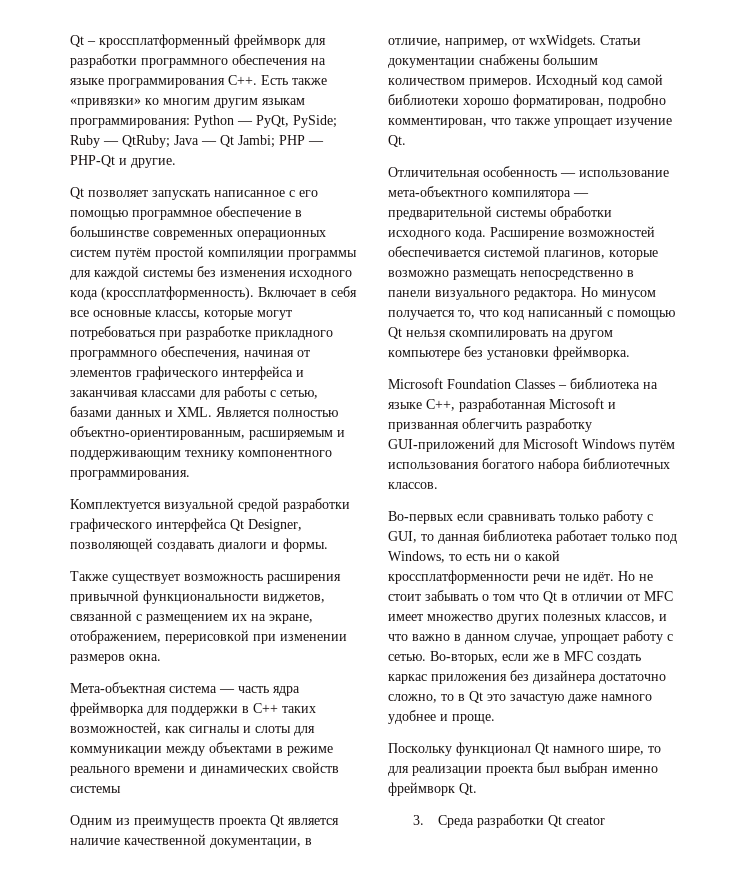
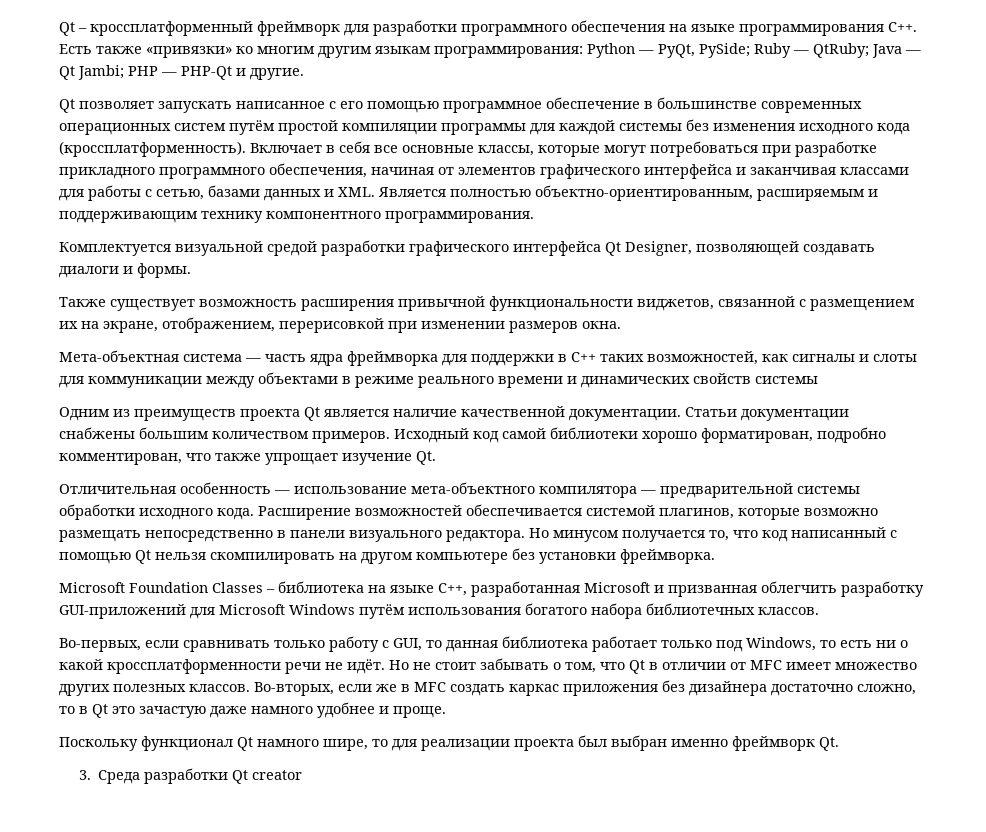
- Одним из преимуществ проекта Qt является наличие качественной документации, в отличие, например, от wxWidgets.
+ Одним из преимуществ проекта Qt является наличие качественной документации.
- Во-первых если сравнивать только работу с GUI, то данная библиотека работает только под Windows, то есть ни о какой кроссплатформенности речи не идёт.
+ Во-первых, если сравнивать только работу с GUI, то данная библиотека работает только под Windows, то есть ни о какой кроссплатформенности речи не идёт.
- Но не стоит забывать о том что Qt в отличии от MFC имеет множество других полезных классов, и что важно в данном случае, упрощает работу с сетью.
+ Но не стоит забывать о том, что Qt в отличии от MFC имеет множество других полезных классов.

